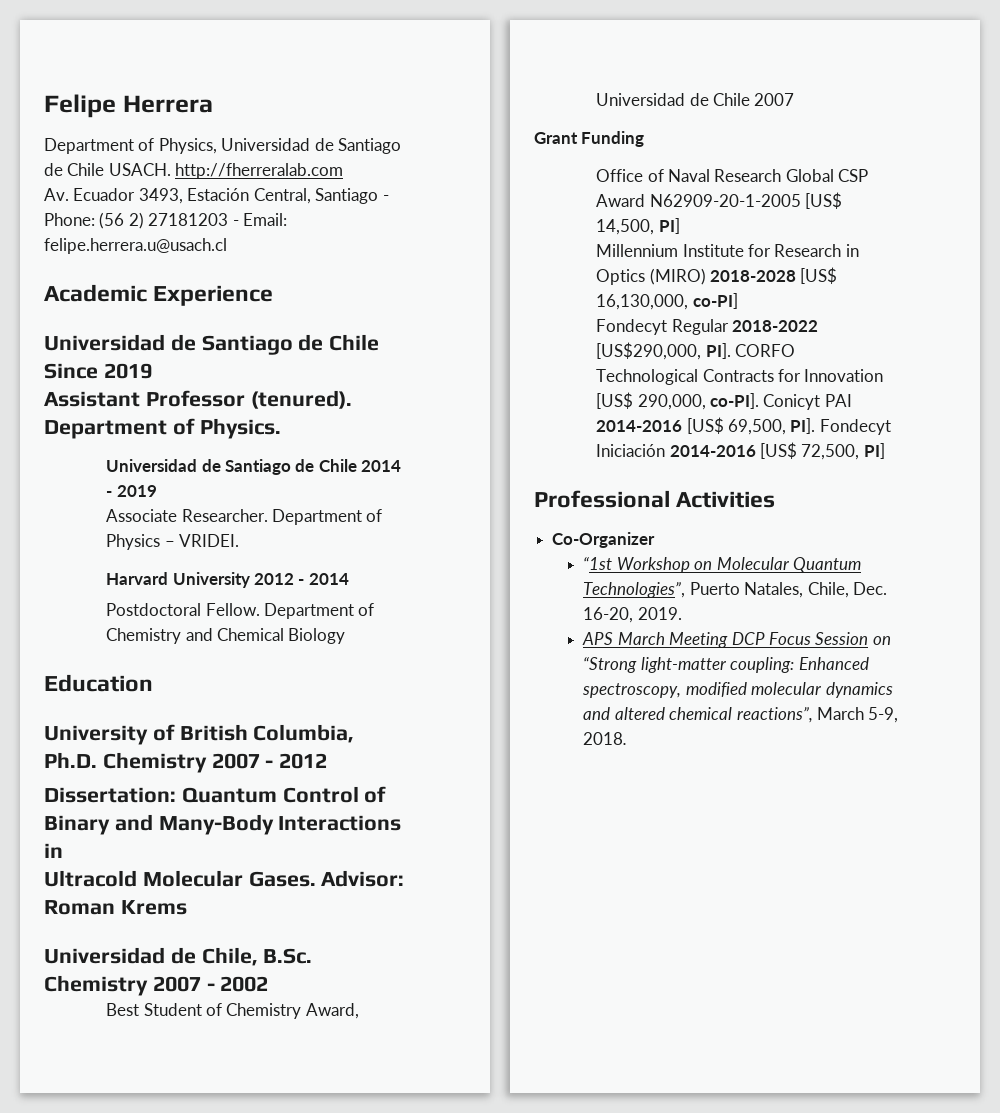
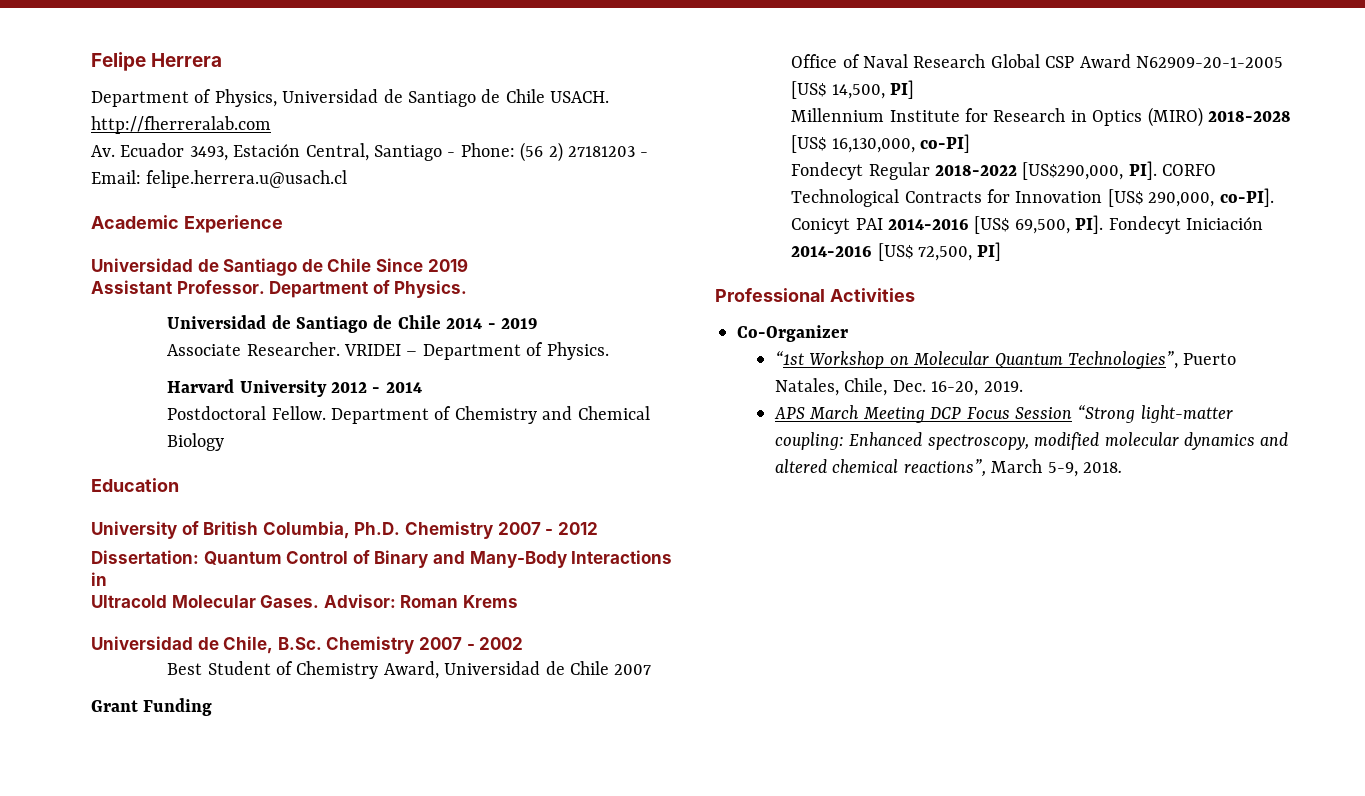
- Assistant Professor (tenured).
+ Assistant Professor.
- Department of Physics – VRIDEI.
+ VRIDEI – Department of Physics.
- APS March Meeting DCP Focus Session on “Strong light-matter coupling: Enhanced spectroscopy, modified molecular dynamics and altered chemical reactions”, March 5-9, 2018.
+ APS March Meeting DCP Focus Session “Strong light-matter coupling: Enhanced spectroscopy, modified molecular dynamics and altered chemical reactions”, March 5-9, 2018.

